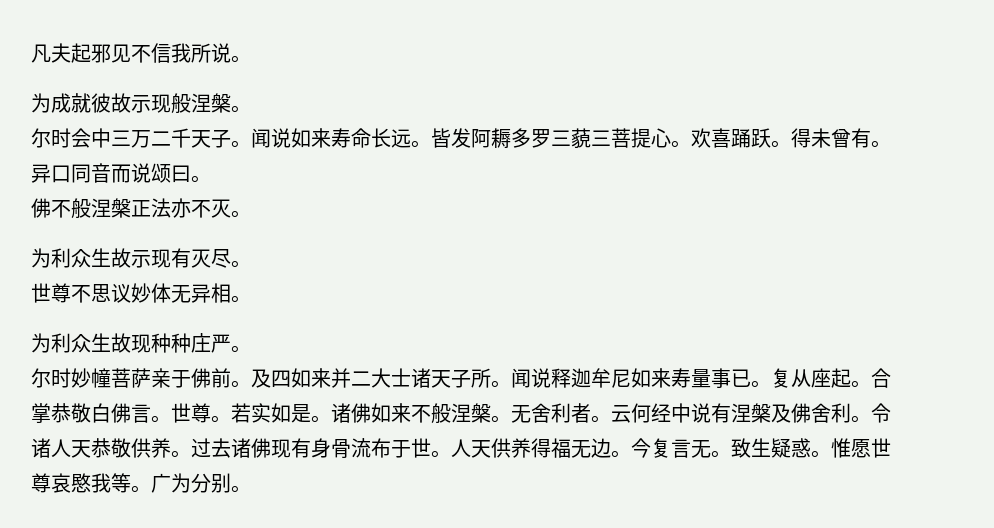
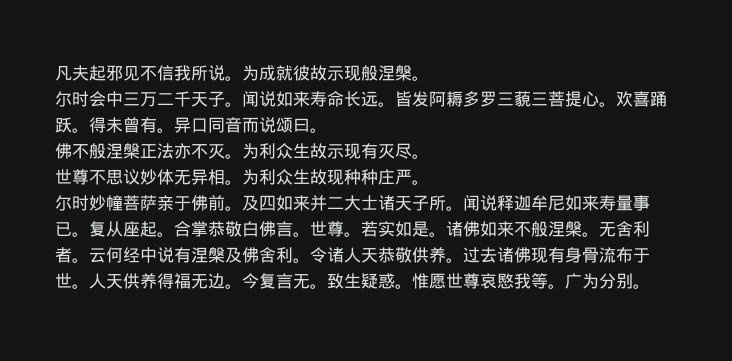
- 凡夫起邪见不信我所说。
- 为成就彼故示现般涅槃。
+ 凡夫起邪见不信我所说。为成就彼故示现般涅槃。
- 佛不般涅槃正法亦不灭。
- 为利众生故示现有灭尽。
+ 佛不般涅槃正法亦不灭。为利众生故示现有灭尽。
- 世尊不思议妙体无异相。
- 为利众生故现种种庄严。
+ 世尊不思议妙体无异相。为利众生故现种种庄严。

